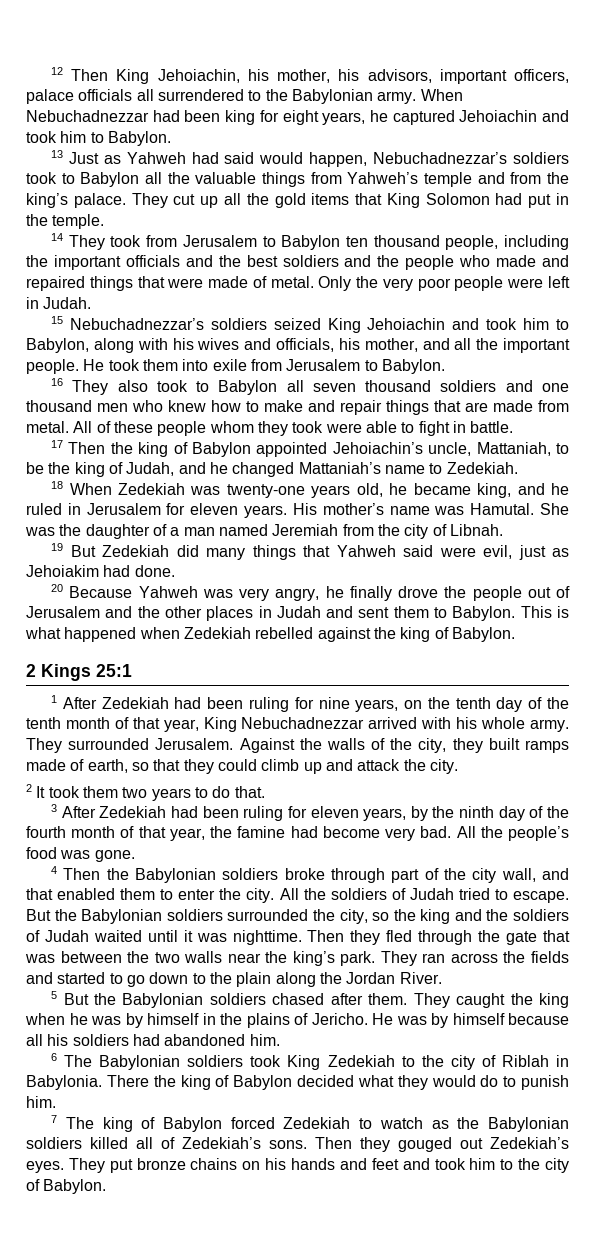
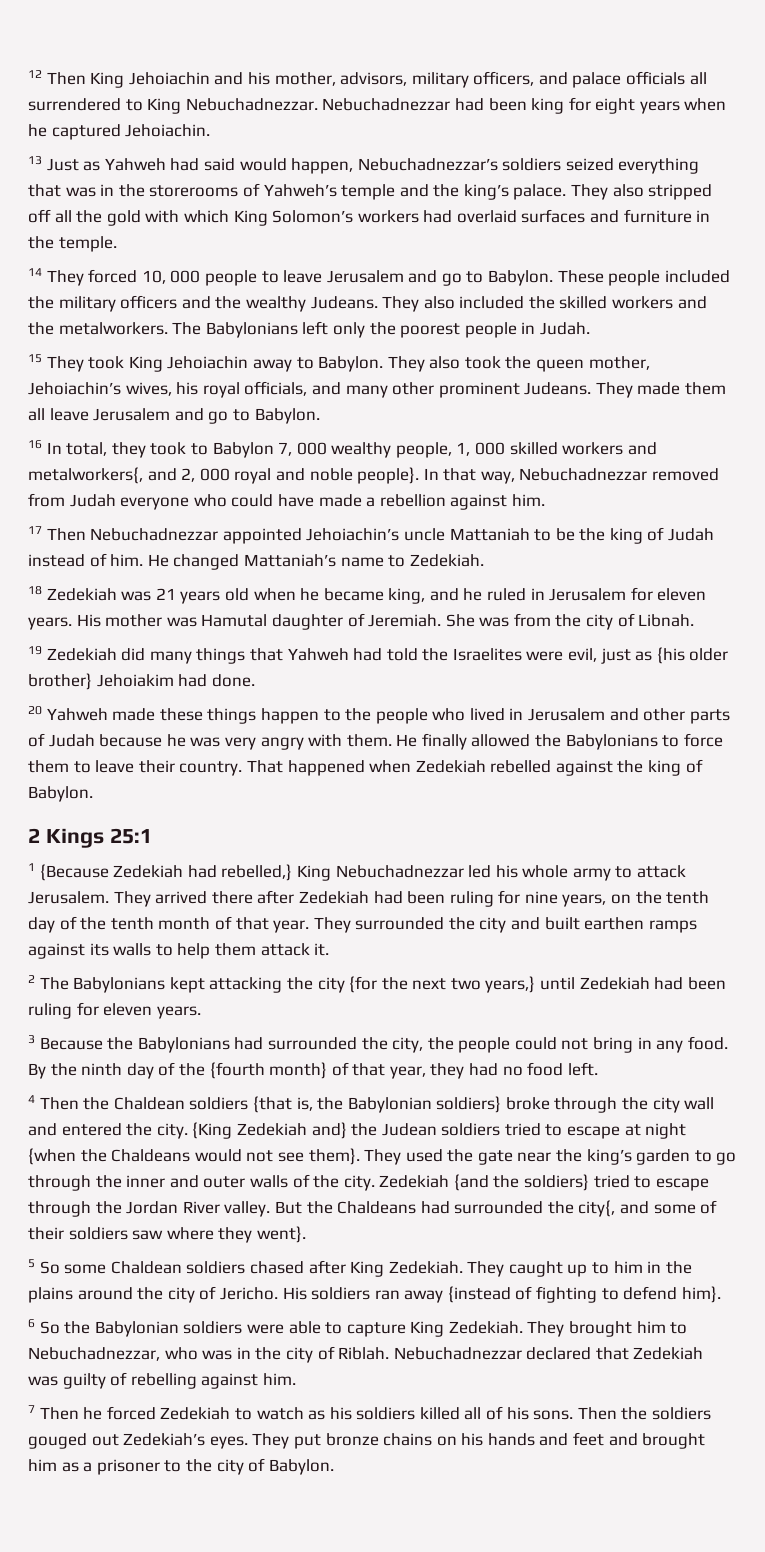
- 12 Then King Jehoiachin, his mother, his advisors, important officers, palace officials all surrendered to the Babylonian army. When Nebuchadnezzar had been king for eight years, he captured Jehoiachin and took him to Babylon.
+ 12 Then King Jehoiachin and his mother, advisors, military officers, and palace officials all surrendered to King Nebuchadnezzar. Nebuchadnezzar had been king for eight years when he captured Jehoiachin.
- 13 Just as Yahweh had said would happen, Nebuchadnezzar’s soldiers took to Babylon all the valuable things from Yahweh’s temple and from the king’s palace.
+ 13 Just as Yahweh had said would happen, Nebuchadnezzar’s soldiers seized everything that was in the storerooms of Yahweh’s temple and the king’s palace.
- They cut up all the gold items that King Solomon had put in the temple.
+ They also stripped off all the gold with which King Solomon’s workers had overlaid surfaces and furniture in the temple.
- 14 They took from Jerusalem to Babylon ten thousand people, including the important officials and the best soldiers and the people who made and repaired things that were made of metal. Only the very poor people were left in Judah.
- 15 Nebuchadnezzar’s soldiers seized King Jehoiachin and took him to Babylon, along with his wives and officials, his mother, and all the important people. He took them into exile from Jerusalem to Babylon.
- 16 They also took to Babylon all seven thousand soldiers and one thousand men who knew how to make and repair things that are made from metal. All of these people whom they took were able to fight in battle.
- 17 Then the king of Babylon appointed Jehoiachin’s uncle, Mattaniah, to be the king of Judah, and he changed Mattaniah’s name to Zedekiah.
+ 14 They forced 10, 000 people to leave Jerusalem and go to Babylon. These people included the military officers and the wealthy Judeans. They also included the skilled workers and the metalworkers. The Babylonians left only the poorest people in Judah.
+ 15 They took King Jehoiachin away to Babylon. They also took the queen mother, Jehoiachin’s wives, his royal officials, and many other prominent Judeans. They made them all leave Jerusalem and go to Babylon.
+ 16 In total, they took to Babylon 7, 000 wealthy people, 1, 000 skilled workers and metalworkers{, and 2, 000 royal and noble people}. In that way, Nebuchadnezzar removed from Judah everyone who could have made a rebellion against him.
+ 17 Then Nebuchadnezzar appointed Jehoiachin’s uncle Mattaniah to be the king of Judah instead of him. He changed Mattaniah’s name to Zedekiah.
- 18 When Zedekiah was twenty-one years old, he became king, and he ruled in Jerusalem for eleven years.
+ 18 Zedekiah was 21 years old when he became king, and he ruled in Jerusalem for eleven years.
- His mother’s name was Hamutal. She was the daughter of a man named Jeremiah from the city of Libnah.
+ His mother was Hamutal daughter of Jeremiah. She was from the city of Libnah.
- 19 But Zedekiah did many things that Yahweh said were evil, just as Jehoiakim had done.
+ 19 Zedekiah did many things that Yahweh had told the Israelites were evil, just as {his older brother} Jehoiakim had done.
- 20 Because Yahweh was very angry, he finally drove the people out of Jerusalem and the other places in Judah and sent them to Babylon. This is what happened when Zedekiah rebelled against the king of Babylon.
+ 20 Yahweh made these things happen to the people who lived in Jerusalem and other parts of Judah because he was very angry with them. He finally allowed the Babylonians to force them to leave their country. That happened when Zedekiah rebelled against the king of Babylon.
- 1 After Zedekiah had been ruling for nine years, on the tenth day of the tenth month of that year, King Nebuchadnezzar arrived with his whole army. They surrounded Jerusalem. Against the walls of the city, they built ramps made of earth, so that they could climb up and attack the city.
- 2 It took them two years to do that.
- 3 After Zedekiah had been ruling for eleven years, by the ninth day of the fourth month of that year, the famine had become very bad. All the people’s food was gone.
- 4 Then the Babylonian soldiers broke through part of the city wall, and that enabled them to enter the city. All the soldiers of Judah tried to escape. But the Babylonian soldiers surrounded the city, so the king and the soldiers of Judah waited until it was nighttime. Then they fled through the gate that was between the two walls near the king’s park. They ran across the fields and started to go down to the plain along the Jordan River.
- 5 But the Babylonian soldiers chased after them. They caught the king when he was by himself in the plains of Jericho. He was by himself because all his soldiers had abandoned him.
- 6 The Babylonian soldiers took King Zedekiah to the city of Riblah in Babylonia. There the king of Babylon decided what they would do to punish him.
- 7 The king of Babylon forced Zedekiah to watch as the Babylonian soldiers killed all of Zedekiah’s sons.
+ 1 {Because Zedekiah had rebelled,} King Nebuchadnezzar led his whole army to attack Jerusalem. They arrived there after Zedekiah had been ruling for nine years, on the tenth day of the tenth month of that year. They surrounded the city and built earthen ramps against its walls to help them attack it.
+ 2 The Babylonians kept attacking the city {for the next two years,} until Zedekiah had been ruling for eleven years.
+ 3 Because the Babylonians had surrounded the city, the people could not bring in any food. By the ninth day of the {fourth month} of that year, they had no food left.
+ 4 Then the Chaldean soldiers {that is, the Babylonian soldiers} broke through the city wall and entered the city. {King Zedekiah and} the Judean soldiers tried to escape at night {when the Chaldeans would not see them}. They used the gate near the king’s garden to go through the inner and outer walls of the city. Zedekiah {and the soldiers} tried to escape through the Jordan River valley. But the Chaldeans had surrounded the city{, and some of their soldiers saw where they went}.
+ 5 So some Chaldean soldiers chased after King Zedekiah. They caught up to him in the plains around the city of Jericho. His soldiers ran away {instead of fighting to defend him}.
+ 6 So the Babylonian soldiers were able to capture King Zedekiah. They brought him to Nebuchadnezzar, who was in the city of Riblah. Nebuchadnezzar declared that Zedekiah was guilty of rebelling against him.
+ 7 Then he forced Zedekiah to watch as his soldiers killed all of his sons.
- Then they gouged out Zedekiah’s eyes.
+ Then the soldiers gouged out Zedekiah’s eyes.
- They put bronze chains on his hands and feet and took him to the city of Babylon.
+ They put bronze chains on his hands and feet and brought him as a prisoner to the city of Babylon.

